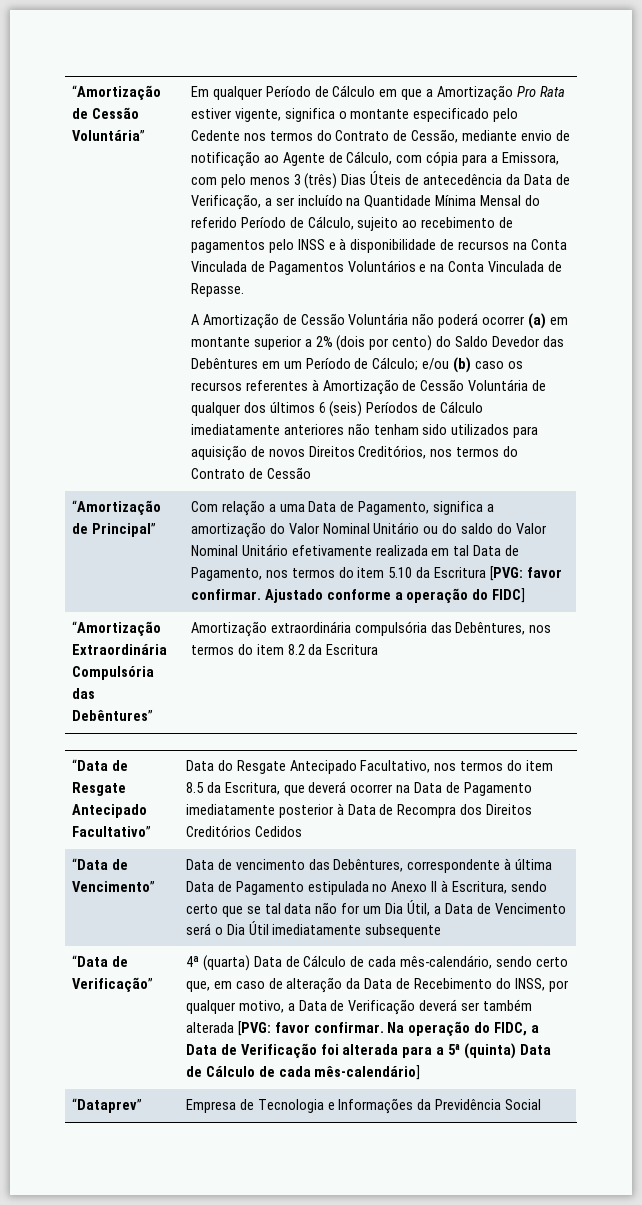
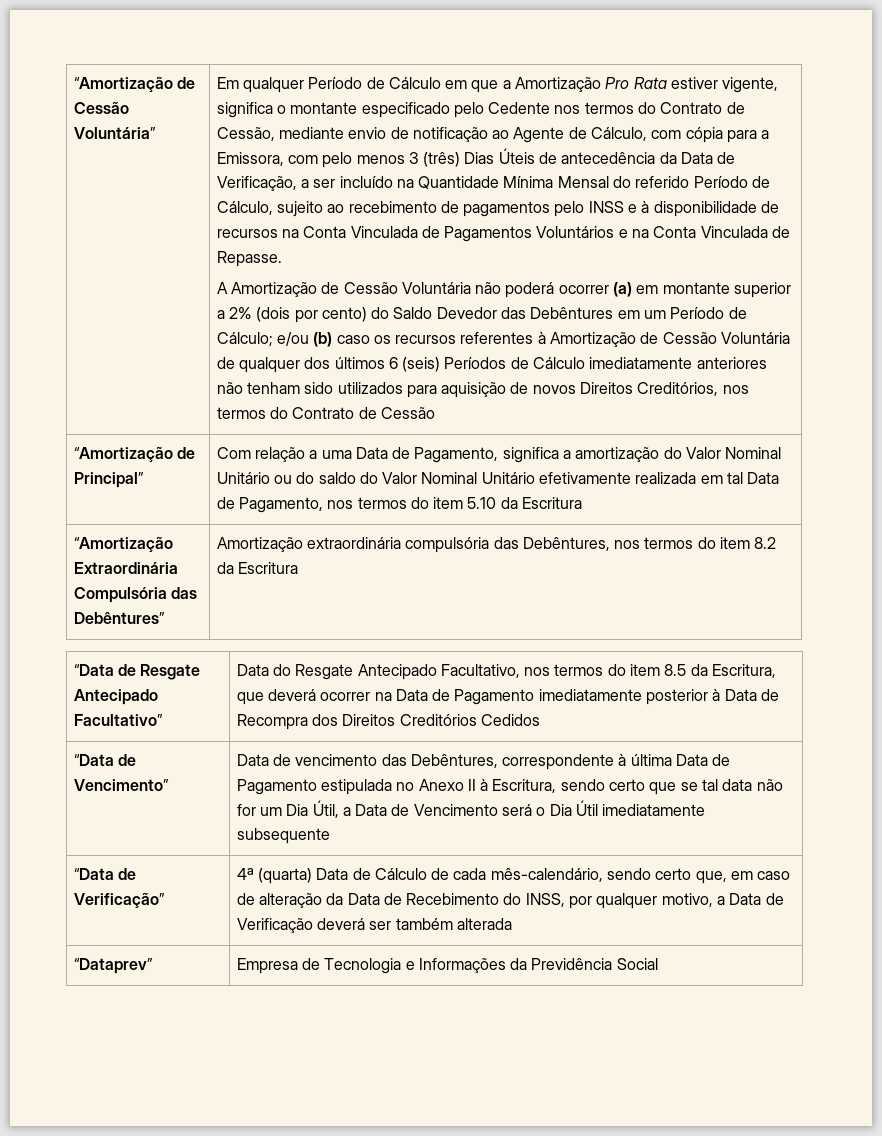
- Com relação a uma Data de Pagamento, significa a amortização do Valor Nominal Unitário ou do saldo do Valor Nominal Unitário efetivamente realizada em tal Data de Pagamento, nos termos do item 5.10 da Escritura [PVG: favor confirmar. Ajustado conforme a operação do FIDC]
+ Com relação a uma Data de Pagamento, significa a amortização do Valor Nominal Unitário ou do saldo do Valor Nominal Unitário efetivamente realizada em tal Data de Pagamento, nos termos do item 5.10 da Escritura
- 4ª (quarta) Data de Cálculo de cada mês-calendário, sendo certo que, em caso de alteração da Data de Recebimento do INSS, por qualquer motivo, a Data de Verificação deverá ser também alterada [PVG: favor confirmar. Na operação do FIDC, a Data de Verificação foi alterada para a 5ª (quinta) Data de Cálculo de cada mês-calendário]
+ 4ª (quarta) Data de Cálculo de cada mês-calendário, sendo certo que, em caso de alteração da Data de Recebimento do INSS, por qualquer motivo, a Data de Verificação deverá ser também alterada

